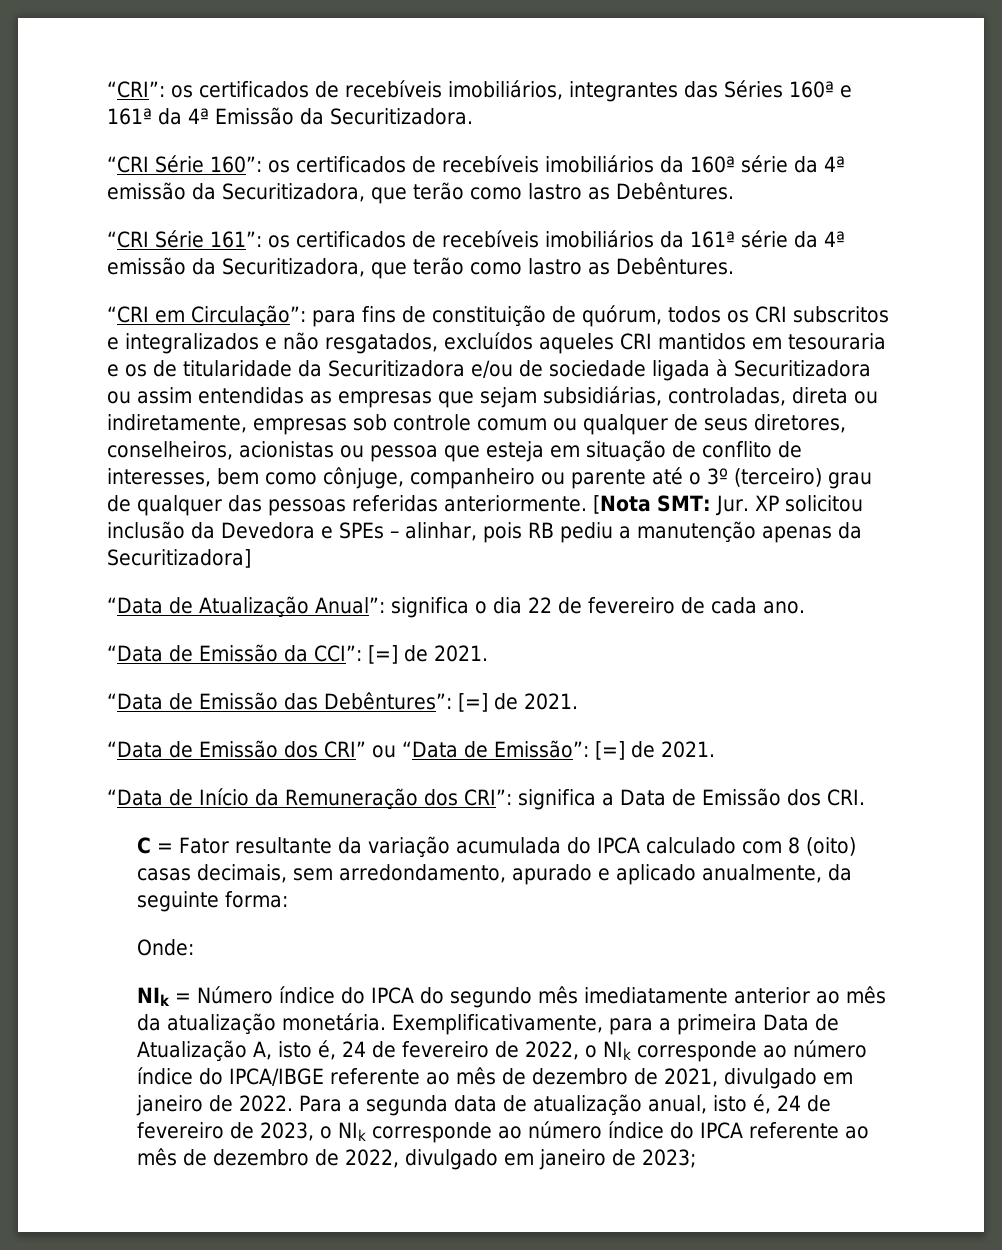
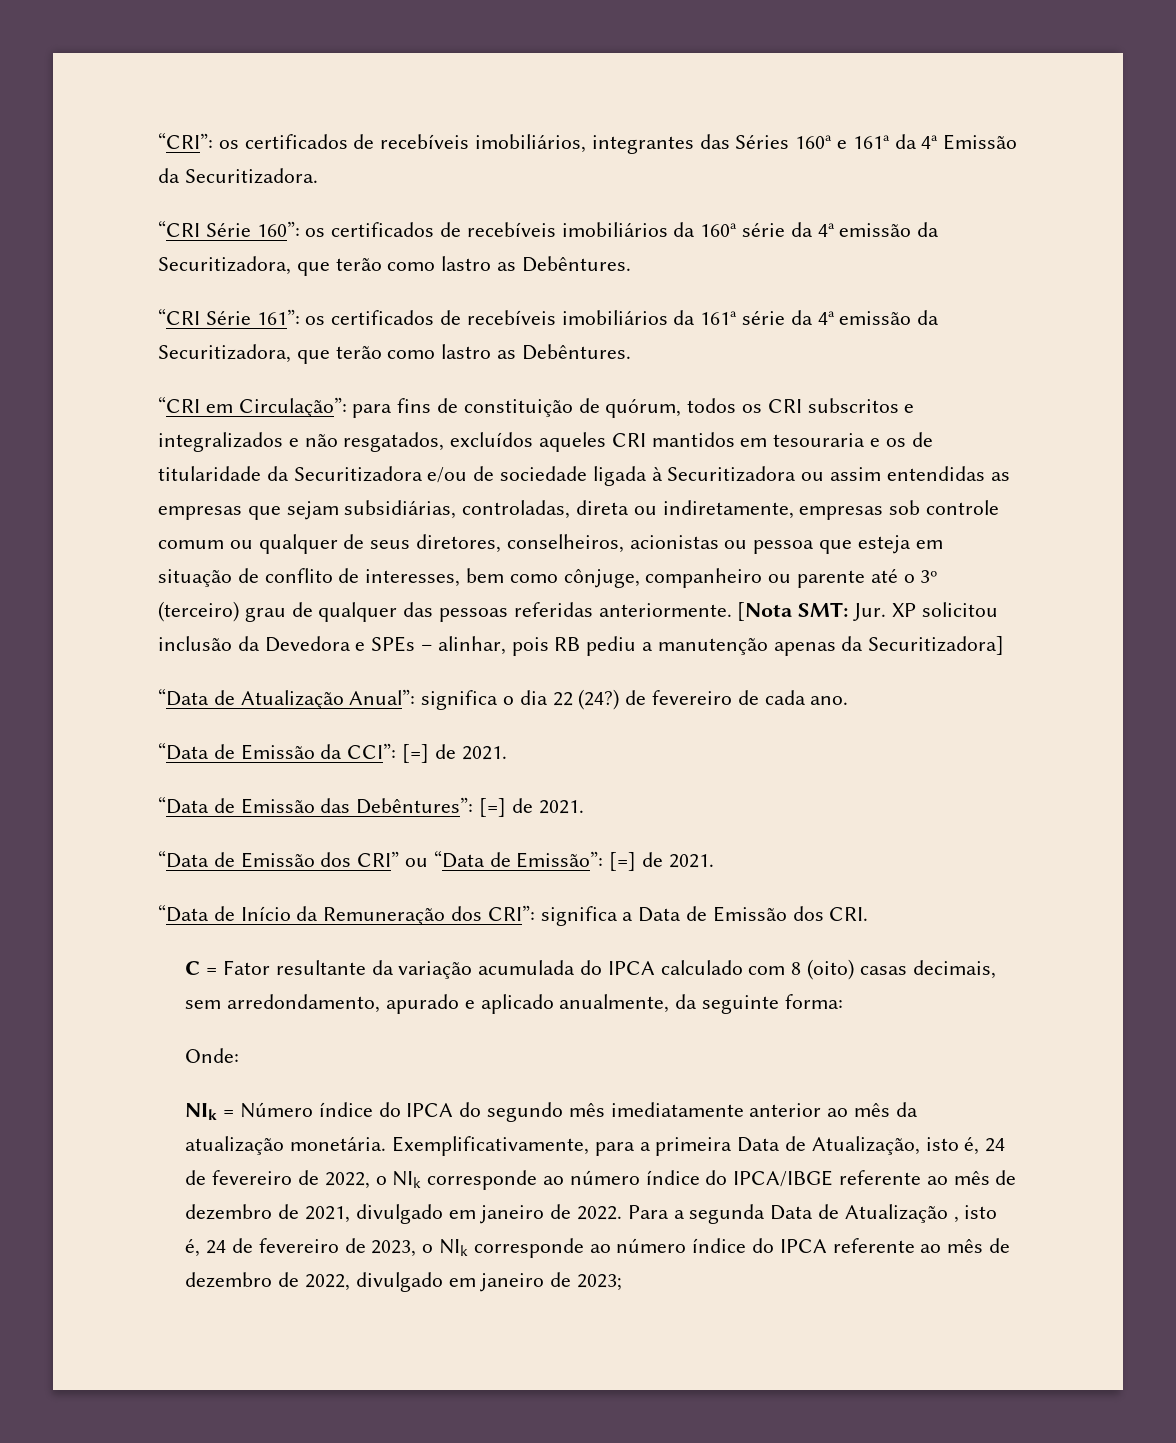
- “Data de Atualização Anual”: significa o dia 22 de fevereiro de cada ano.
+ “Data de Atualização Anual”: significa o dia 22 (24?) de fevereiro de cada ano.
- Exemplificativamente, para a primeira Data de Atualização A, isto é, 24 de fevereiro de 2022, o NIk corresponde ao número índice do IPCA/IBGE referente ao mês de dezembro de 2021, divulgado em janeiro de 2022.
+ Exemplificativamente, para a primeira Data de Atualização, isto é, 24 de fevereiro de 2022, o NIk corresponde ao número índice do IPCA/IBGE referente ao mês de dezembro de 2021, divulgado em janeiro de 2022.
- Para a segunda data de atualização anual, isto é, 24 de fevereiro de 2023, o NIk corresponde ao número índice do IPCA referente ao mês de dezembro de 2022, divulgado em janeiro de 2023;
+ Para a segunda Data de Atualização , isto é, 24 de fevereiro de 2023, o NIk corresponde ao número índice do IPCA referente ao mês de dezembro de 2022, divulgado em janeiro de 2023;

